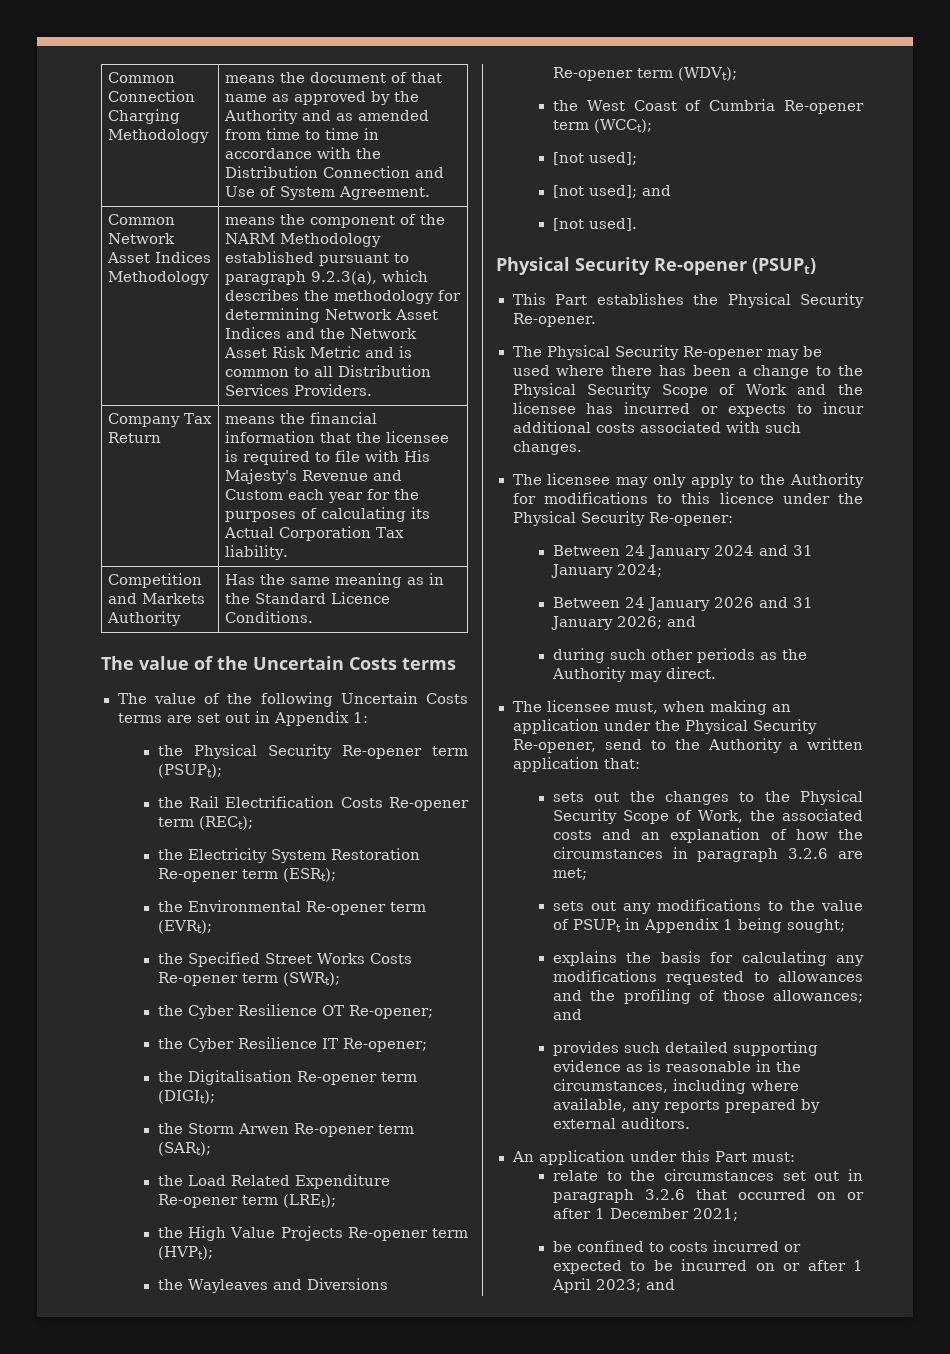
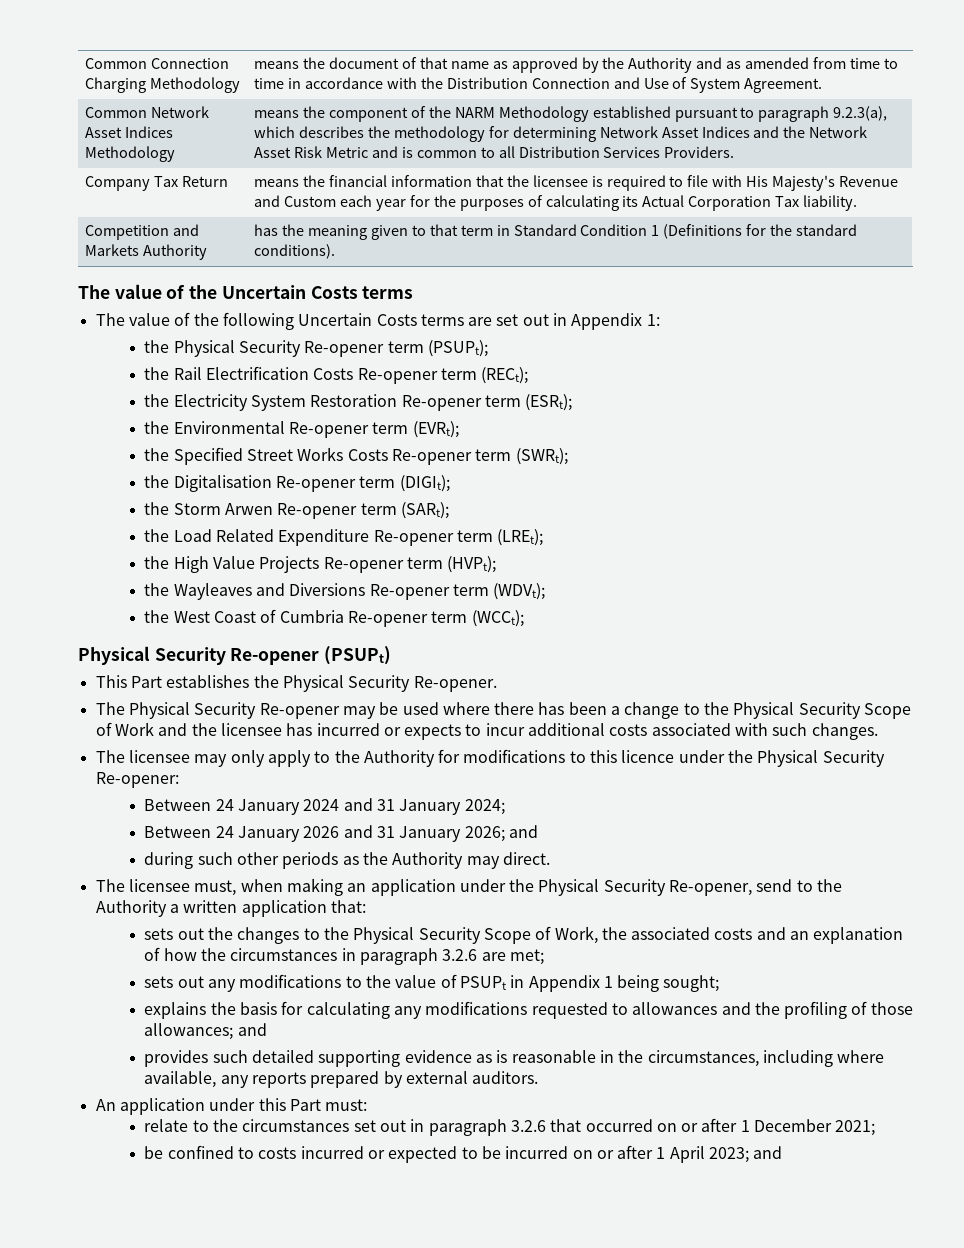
- Competition and Markets Authority | Has the same meaning as in the Standard Licence Conditions.
+ Competition and Markets Authority | has the meaning given to that term in Standard Condition 1 (Definitions for the standard conditions).
- the Cyber Resilience OT Re-opener;
- the Cyber Resilience IT Re-opener;
  the West Coast of Cumbria Re-opener term (WCCt);
- [not used];
- [not used]; and
- [not used].

